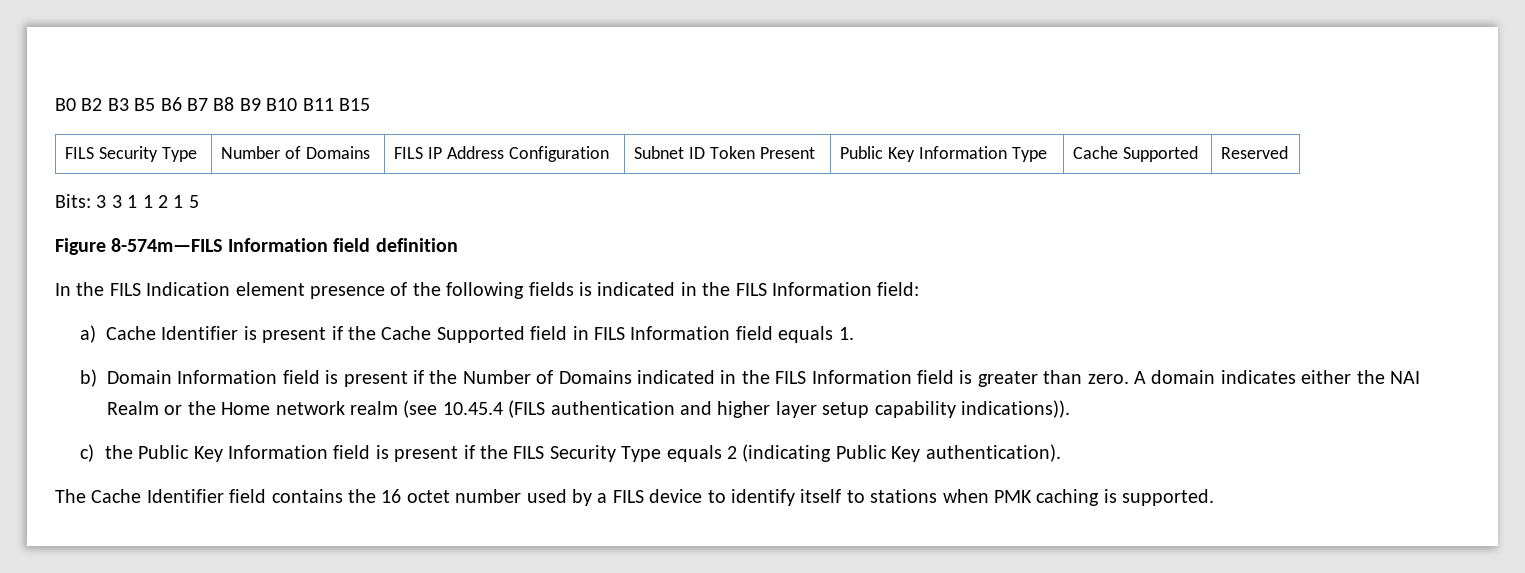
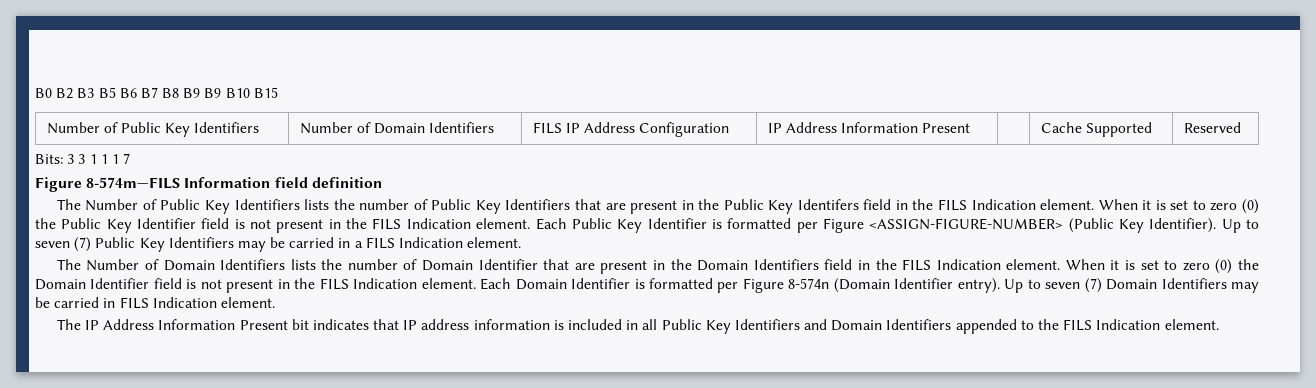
- B0 B2 B3 B5 B6 B7 B8 B9 B10 B11 B15
+ B0 B2 B3 B5 B6 B7 B8 B9 B9 B10 B15
- FILS Security Type | Number of Domains | FILS IP Address Configuration | Subnet ID Token Present | Public Key Information Type | Cache Supported | Reserved
+ Number of Public Key Identifiers | Number of Domain Identifiers | FILS IP Address Configuration | IP Address Information Present | | Cache Supported | Reserved
- Bits: 3 3 1 1 2 1 5
+ Bits: 3 3 1 1 1 7
- In the FILS Indication element presence of the following fields is indicated in the FILS Information field:
- a) Cache Identifier is present if the Cache Supported field in FILS Information field equals 1.
- b) Domain Information field is present if the Number of Domains indicated in the FILS Information field is greater than zero. A domain indicates either the NAI Realm or the Home network realm (see 10.45.4 (FILS authentication and higher layer setup capability indications)).
- c) the Public Key Information field is present if the FILS Security Type equals 2 (indicating Public Key authentication).
- The Cache Identifier field contains the 16 octet number used by a FILS device to identify itself to stations when PMK caching is supported.
+ The Number of Public Key Identifiers lists the number of Public Key Identifiers that are present in the Public Key Identifers field in the FILS Indication element. When it is set to zero (0) the Public Key Identifier field is not present in the FILS Indication element. Each Public Key Identifier is formatted per Figure <ASSIGN-FIGURE-NUMBER> (Public Key Identifier). Up to seven (7) Public Key Identifiers may be carried in a FILS Indication element.
+ The Number of Domain Identifiers lists the number of Domain Identifier that are present in the Domain Identifiers field in the FILS Indication element. When it is set to zero (0) the Domain Identifier field is not present in the FILS Indication element. Each Domain Identifier is formatted per Figure 8-574n (Domain Identifier entry). Up to seven (7) Domain Identifiers may be carried in FILS Indication element.
+ The IP Address Information Present bit indicates that IP address information is included in all Public Key Identifiers and Domain Identifiers appended to the FILS Indication element.

